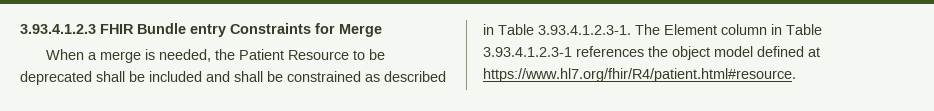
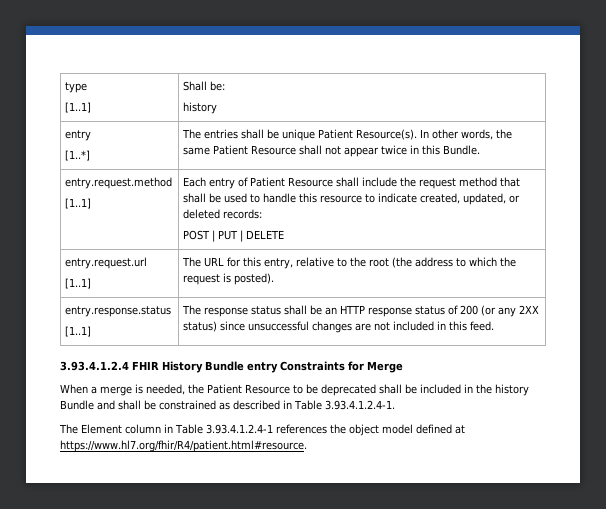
- 3.93.4.1.2.3 FHIR Bundle entry Constraints for Merge
+ type
+ [1..1] | Shall be:
+ history
+ entry
+ [1..*] | The entries shall be unique Patient Resource(s). In other words, the same Patient Resource shall not appear twice in this Bundle.
+ entry.request.method
+ [1..1] | Each entry of Patient Resource shall include the request method that shall be used to handle this resource to indicate created, updated, or deleted records:
+ POST | PUT | DELETE
+ entry.request.url
+ [1..1] | The URL for this entry, relative to the root (the address to which the request is posted).
+ entry.response.status
+ [1..1] | The response status shall be an HTTP response status of 200 (or any 2XX status) since unsuccessful changes are not included in this feed.
+ 3.93.4.1.2.4 FHIR History Bundle entry Constraints for Merge
- When a merge is needed, the Patient Resource to be deprecated shall be included and shall be constrained as described in Table 3.93.4.1.2.3-1. The Element column in Table 3.93.4.1.2.3-1 references the object model defined at https://www.hl7.org/fhir/R4/patient.html#resource.
+ When a merge is needed, the Patient Resource to be deprecated shall be included in the history Bundle and shall be constrained as described in Table 3.93.4.1.2.4-1.
+ The Element column in Table 3.93.4.1.2.4-1 references the object model defined at https://www.hl7.org/fhir/R4/patient.html#resource.

